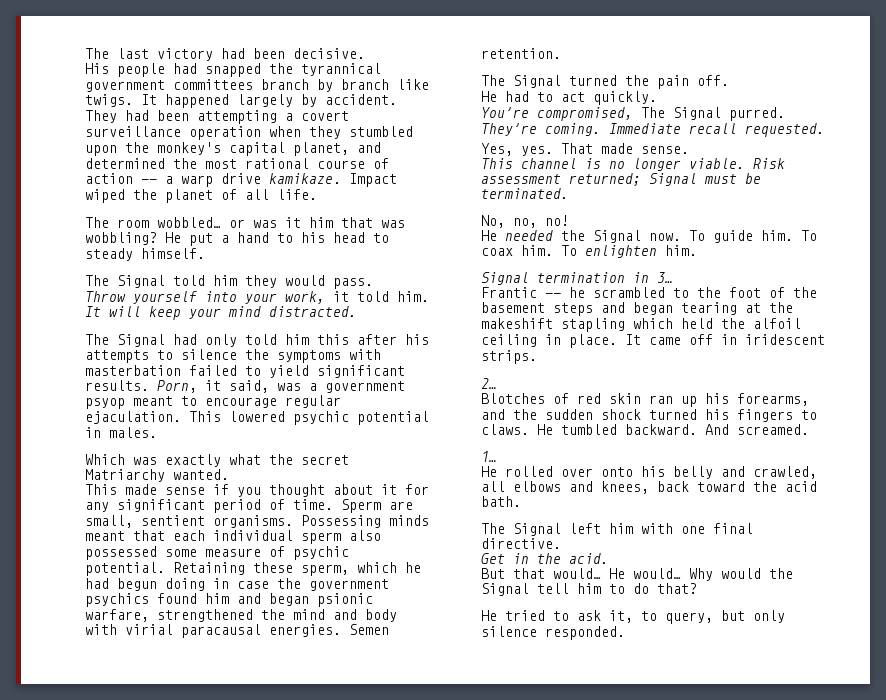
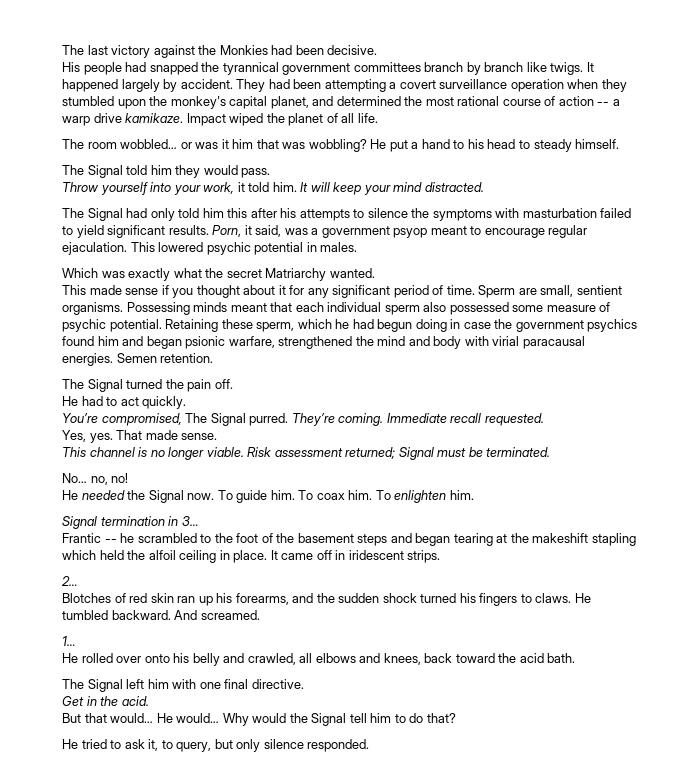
- The last victory had been decisive.
+ The last victory against the Monkies had been decisive.
- The Signal had only told him this after his attempts to silence the symptoms with masterbation failed to yield significant results.
+ The Signal had only told him this after his attempts to silence the symptoms with masturbation failed to yield significant results.
- No, no, no!
+ No… no, no!

